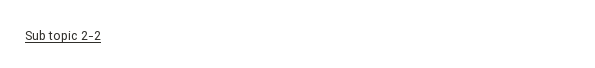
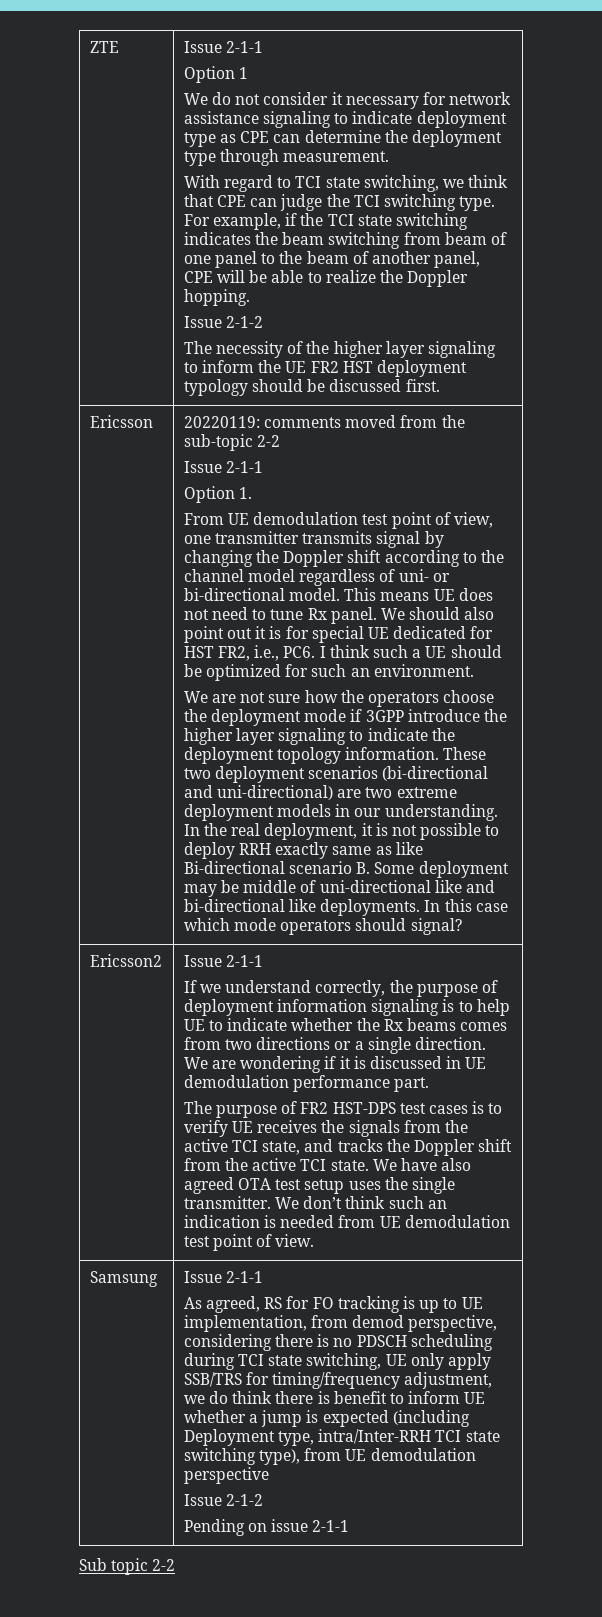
+ ZTE | Issue 2-1-1
+ Option 1
+ We do not consider it necessary for network assistance signaling to indicate deployment type as CPE can determine the deployment type through measurement.
+ With regard to TCI state switching, we think that CPE can judge the TCI switching type. For example, if the TCI state switching indicates the beam switching from beam of one panel to the beam of another panel, CPE will be able to realize the Doppler hopping.
+ Issue 2-1-2
+ The necessity of the higher layer signaling to inform the UE FR2 HST deployment typology should be discussed first.
+ Ericsson | 20220119: comments moved from the sub-topic 2-2
+ Issue 2-1-1
+ Option 1.
+ From UE demodulation test point of view, one transmitter transmits signal by changing the Doppler shift according to the channel model regardless of uni- or bi-directional model. This means UE does not need to tune Rx panel. We should also point out it is for special UE dedicated for HST FR2, i.e., PC6. I think such a UE should be optimized for such an environment.
+ We are not sure how the operators choose the deployment mode if 3GPP introduce the higher layer signaling to indicate the deployment topology information. These two deployment scenarios (bi-directional and uni-directional) are two extreme deployment models in our understanding. In the real deployment, it is not possible to deploy RRH exactly same as like Bi-directional scenario B. Some deployment may be middle of uni-directional like and bi-directional like deployments. In this case which mode operators should signal?
+ Ericsson2 | Issue 2-1-1
+ If we understand correctly, the purpose of deployment information signaling is to help UE to indicate whether the Rx beams comes from two directions or a single direction. We are wondering if it is discussed in UE demodulation performance part.
+ The purpose of FR2 HST-DPS test cases is to verify UE receives the signals from the active TCI state, and tracks the Doppler shift from the active TCI state. We have also agreed OTA test setup uses the single transmitter. We don’t think such an indication is needed from UE demodulation test point of view.
+ Samsung | Issue 2-1-1
+ As agreed, RS for FO tracking is up to UE implementation, from demod perspective, considering there is no PDSCH scheduling during TCI state switching, UE only apply SSB/TRS for timing/frequency adjustment, we do think there is benefit to inform UE whether a jump is expected (including Deployment type, intra/Inter-RRH TCI state switching type), from UE demodulation perspective
+ Issue 2-1-2
+ Pending on issue 2-1-1

